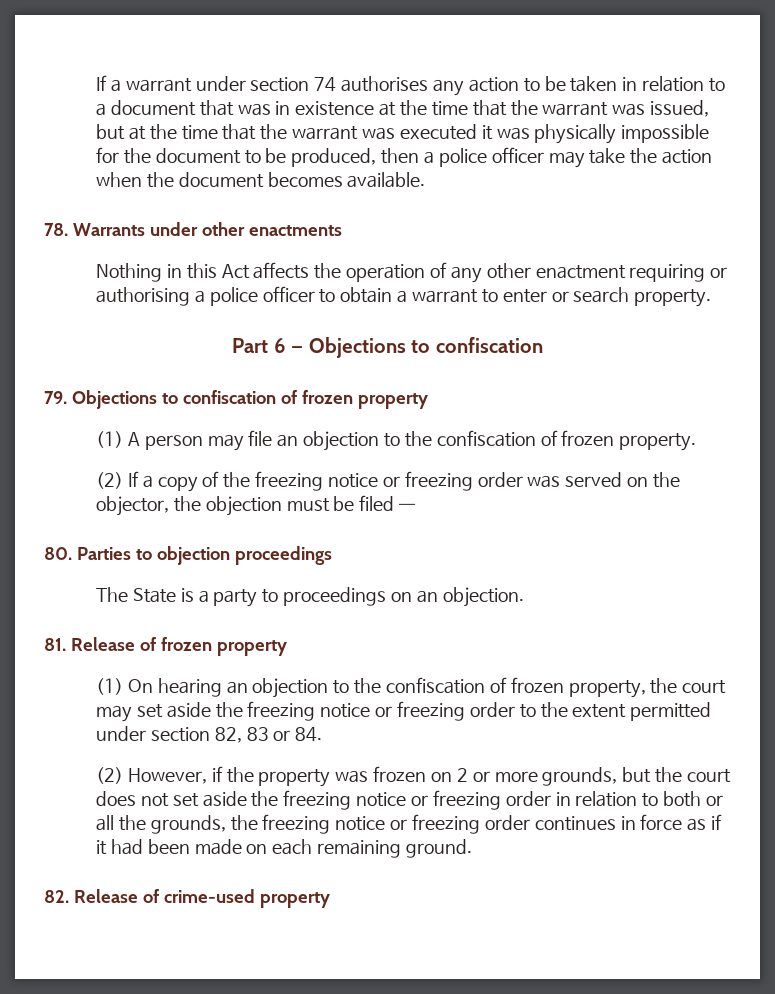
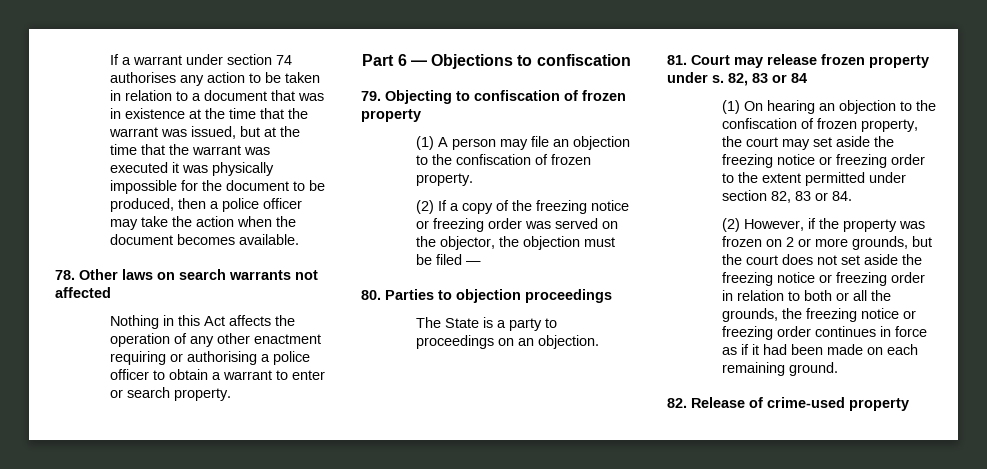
- 78. Warrants under other enactments
+ 78. Other laws on search warrants not affected
- 79. Objections to confiscation of frozen property
+ 79. Objecting to confiscation of frozen property
- 81. Release of frozen property
+ 81. Court may release frozen property under s. 82, 83 or 84

